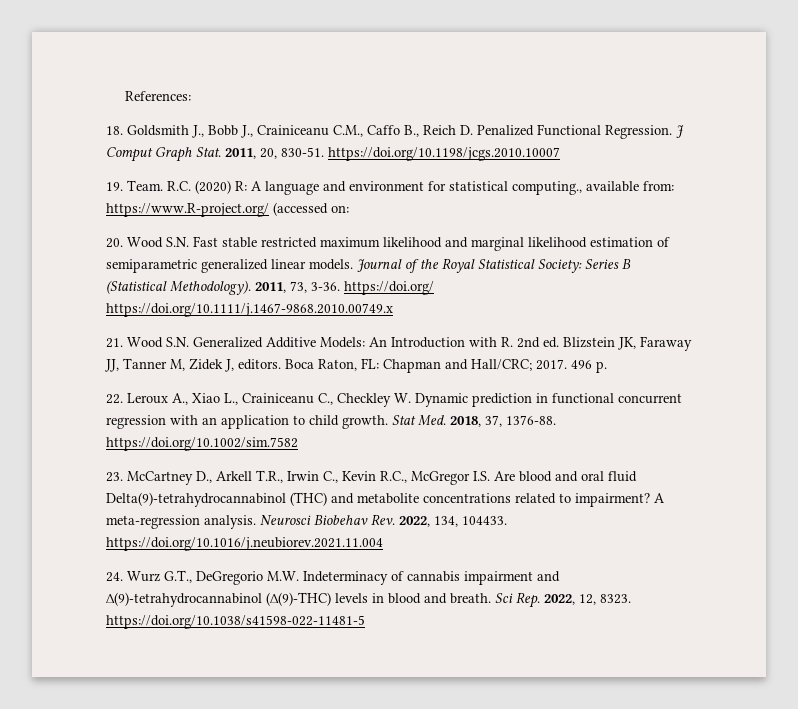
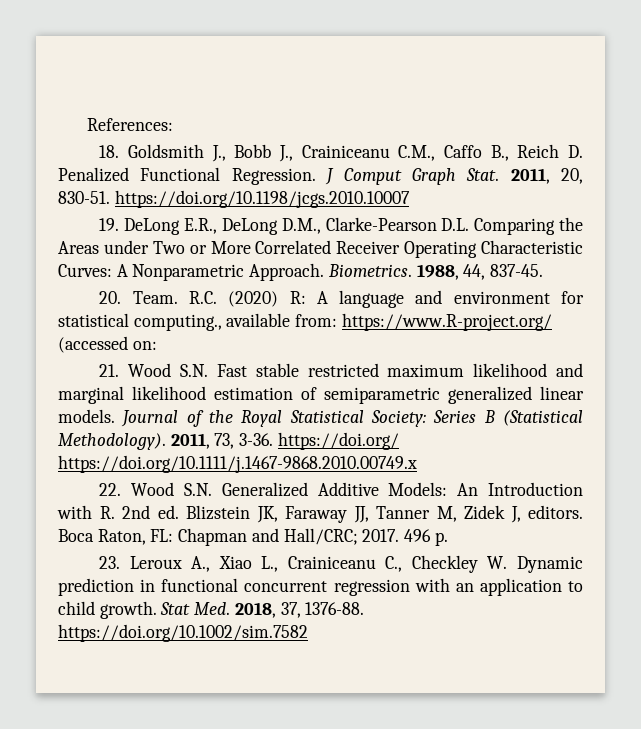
- 19. Team.
+ 19. DeLong E.R., DeLong D.M., Clarke-Pearson D.L. Comparing the Areas under Two or More Correlated Receiver Operating Characteristic Curves: A Nonparametric Approach. Biometrics. 1988, 44, 837-45.
+ 20. Team.
- 20. Wood S.N. Fast stable restricted maximum likelihood and marginal likelihood estimation of semiparametric generalized linear models.
+ 21. Wood S.N. Fast stable restricted maximum likelihood and marginal likelihood estimation of semiparametric generalized linear models.
- 21. Wood S.N. Generalized Additive Models: An Introduction with R. 2nd ed. Blizstein JK, Faraway JJ, Tanner M, Zidek J, editors.
+ 22. Wood S.N. Generalized Additive Models: An Introduction with R. 2nd ed. Blizstein JK, Faraway JJ, Tanner M, Zidek J, editors.
- 22. Leroux A., Xiao L., Crainiceanu C., Checkley W. Dynamic prediction in functional concurrent regression with an application to child growth.
+ 23. Leroux A., Xiao L., Crainiceanu C., Checkley W. Dynamic prediction in functional concurrent regression with an application to child growth.
- 23. McCartney D., Arkell T.R., Irwin C., Kevin R.C., McGregor I.S. Are blood and oral fluid Delta(9)-tetrahydrocannabinol (THC) and metabolite concentrations related to impairment? A meta-regression analysis. Neurosci Biobehav Rev. 2022, 134, 104433. https://doi.org/10.1016/j.neubiorev.2021.11.004
- 24. Wurz G.T., DeGregorio M.W. Indeterminacy of cannabis impairment and ∆(9)-tetrahydrocannabinol (∆(9)-THC) levels in blood and breath. Sci Rep. 2022, 12, 8323. https://doi.org/10.1038/s41598-022-11481-5

